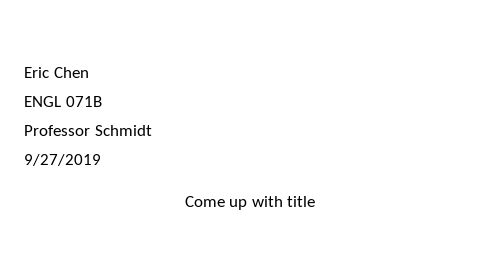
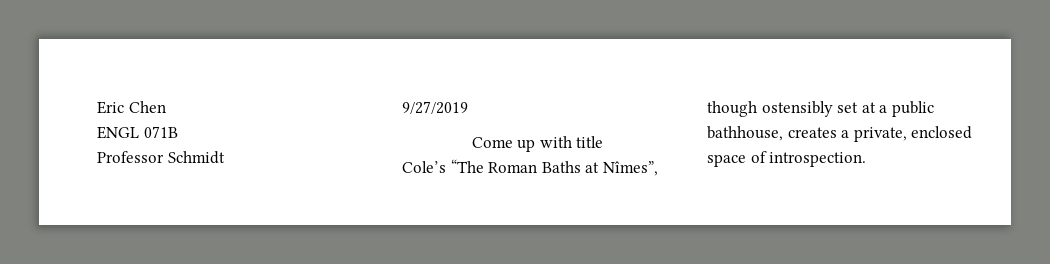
+ Cole’s “The Roman Baths at Nîmes”, though ostensibly set at a public bathhouse, creates a private, enclosed space of introspection.

